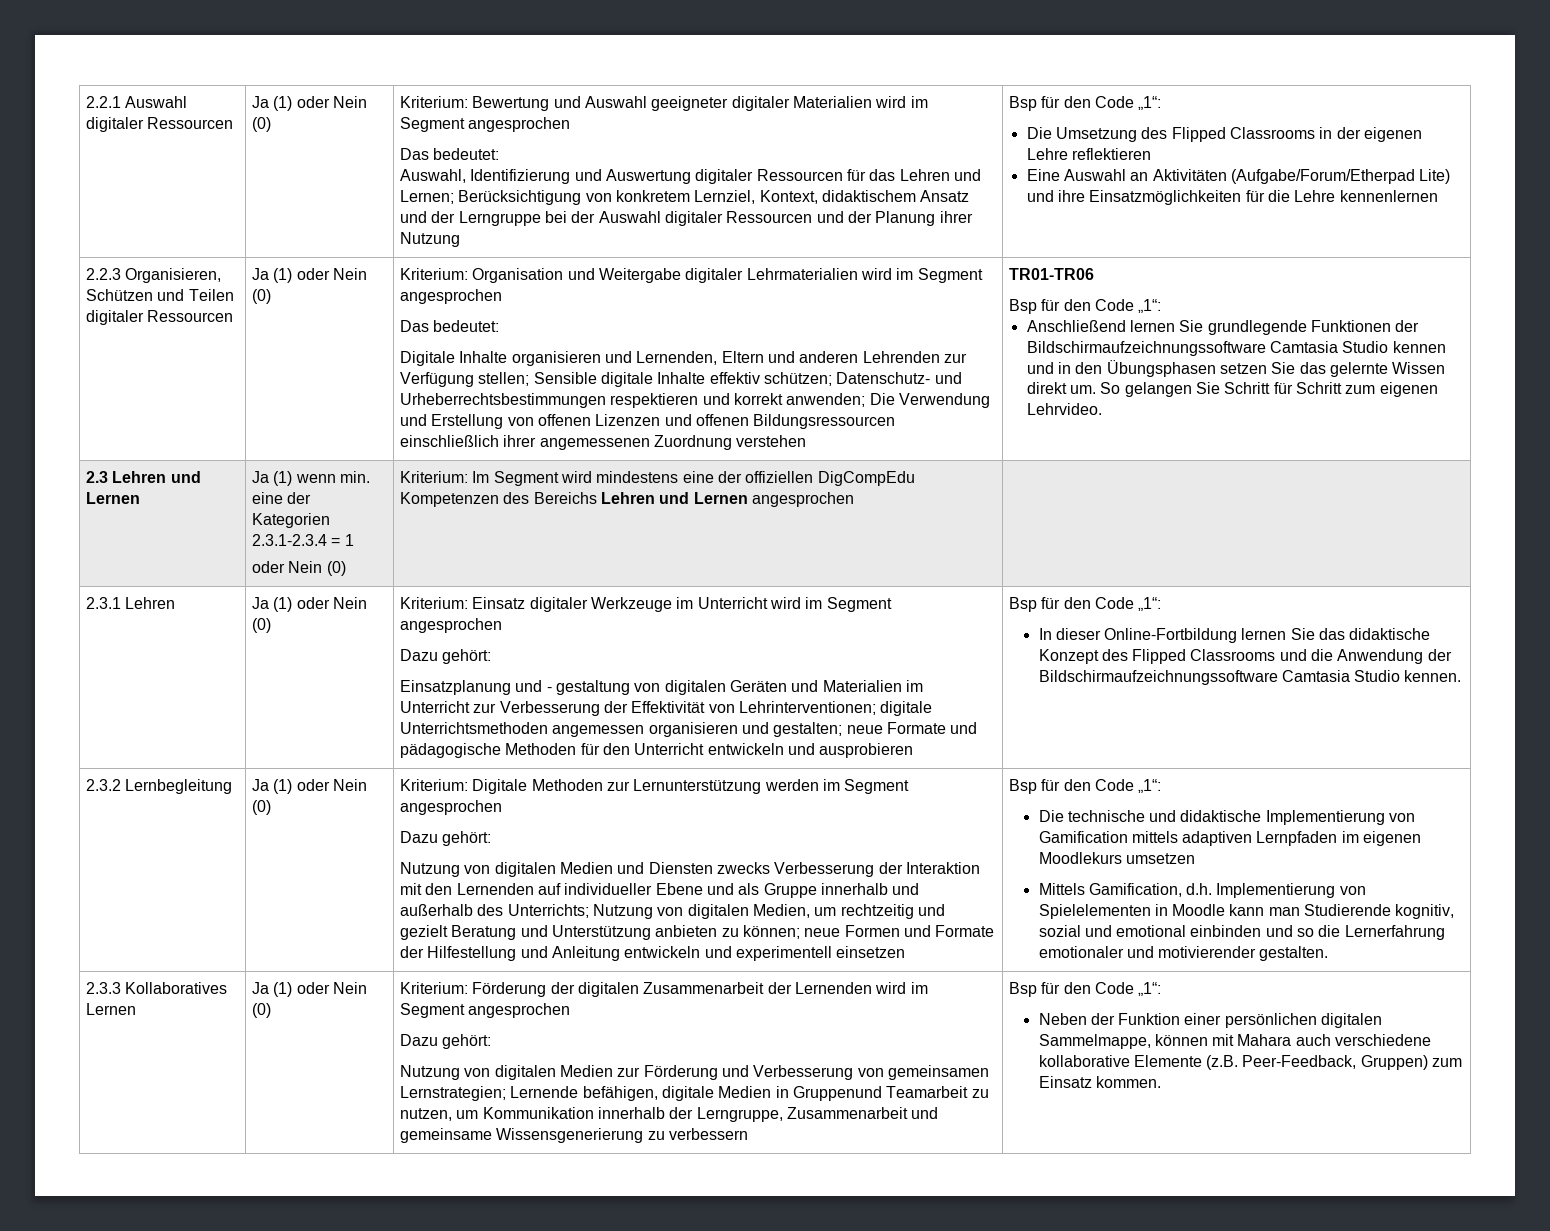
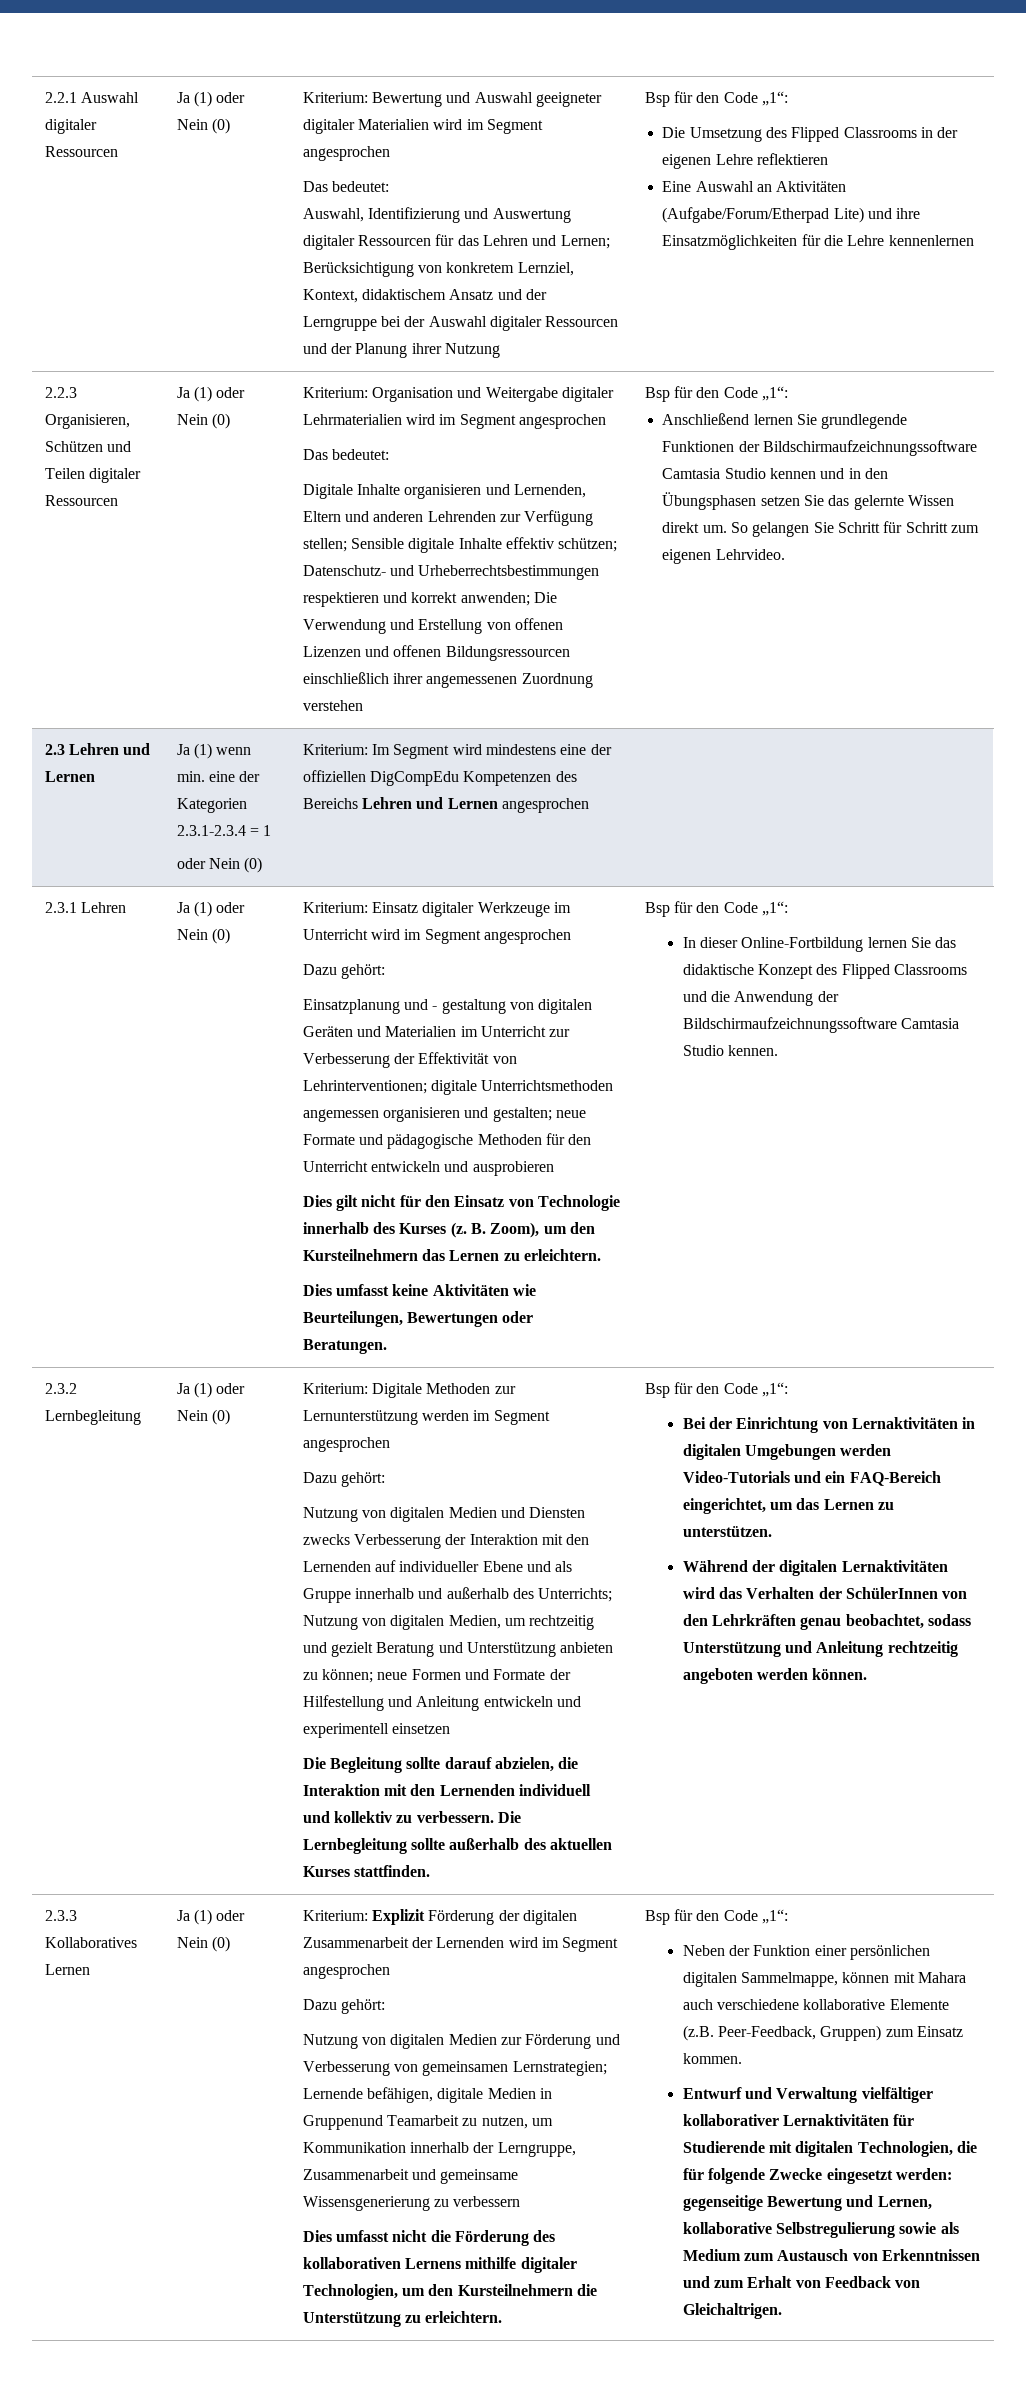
- TR01-TR06
+ Dies gilt nicht für den Einsatz von Technologie innerhalb des Kurses (z. B. Zoom), um den Kursteilnehmern das Lernen zu erleichtern.
+ Dies umfasst keine Aktivitäten wie Beurteilungen, Bewertungen oder Beratungen.
- Nutzung von digitalen Medien und Diensten zwecks Verbesserung der Interaktion mit den Lernenden auf individueller Ebene und als Gruppe innerhalb und außerhalb des Unterrichts; Nutzung von digitalen Medien, um rechtzeitig und gezielt Beratung und Unterstützung anbieten zu können; neue Formen und Formate der Hilfestellung und Anleitung entwickeln und experimentell einsetzen | Bsp für den Code „1“:
- Die technische und didaktische Implementierung von Gamification mittels adaptiven Lernpfaden im eigenen Moodlekurs umsetzen
- Mittels Gamification, d.h. Implementierung von Spielelementen in Moodle kann man Studierende kognitiv, sozial und emotional einbinden und so die Lernerfahrung emotionaler und motivierender gestalten.
+ Nutzung von digitalen Medien und Diensten zwecks Verbesserung der Interaktion mit den Lernenden auf individueller Ebene und als Gruppe innerhalb und außerhalb des Unterrichts; Nutzung von digitalen Medien, um rechtzeitig und gezielt Beratung und Unterstützung anbieten zu können; neue Formen und Formate der Hilfestellung und Anleitung entwickeln und experimentell einsetzen
+ Die Begleitung sollte darauf abzielen, die Interaktion mit den Lernenden individuell und kollektiv zu verbessern. Die Lernbegleitung sollte außerhalb des aktuellen Kurses stattfinden. | Bsp für den Code „1“:
+ Bei der Einrichtung von Lernaktivitäten in digitalen Umgebungen werden Video-Tutorials und ein FAQ-Bereich eingerichtet, um das Lernen zu unterstützen.
+ Während der digitalen Lernaktivitäten wird das Verhalten der SchülerInnen von den Lehrkräften genau beobachtet, sodass Unterstützung und Anleitung rechtzeitig angeboten werden können.
- Kriterium: Förderung der digitalen Zusammenarbeit der Lernenden wird im Segment angesprochen
+ Kriterium: Explizit Förderung der digitalen Zusammenarbeit der Lernenden wird im Segment angesprochen
+ Dies umfasst nicht die Förderung des kollaborativen Lernens mithilfe digitaler Technologien, um den Kursteilnehmern die Unterstützung zu erleichtern.
+ Entwurf und Verwaltung vielfältiger kollaborativer Lernaktivitäten für Studierende mit digitalen Technologien, die für folgende Zwecke eingesetzt werden: gegenseitige Bewertung und Lernen, kollaborative Selbstregulierung sowie als Medium zum Austausch von Erkenntnissen und zum Erhalt von Feedback von Gleichaltrigen.

